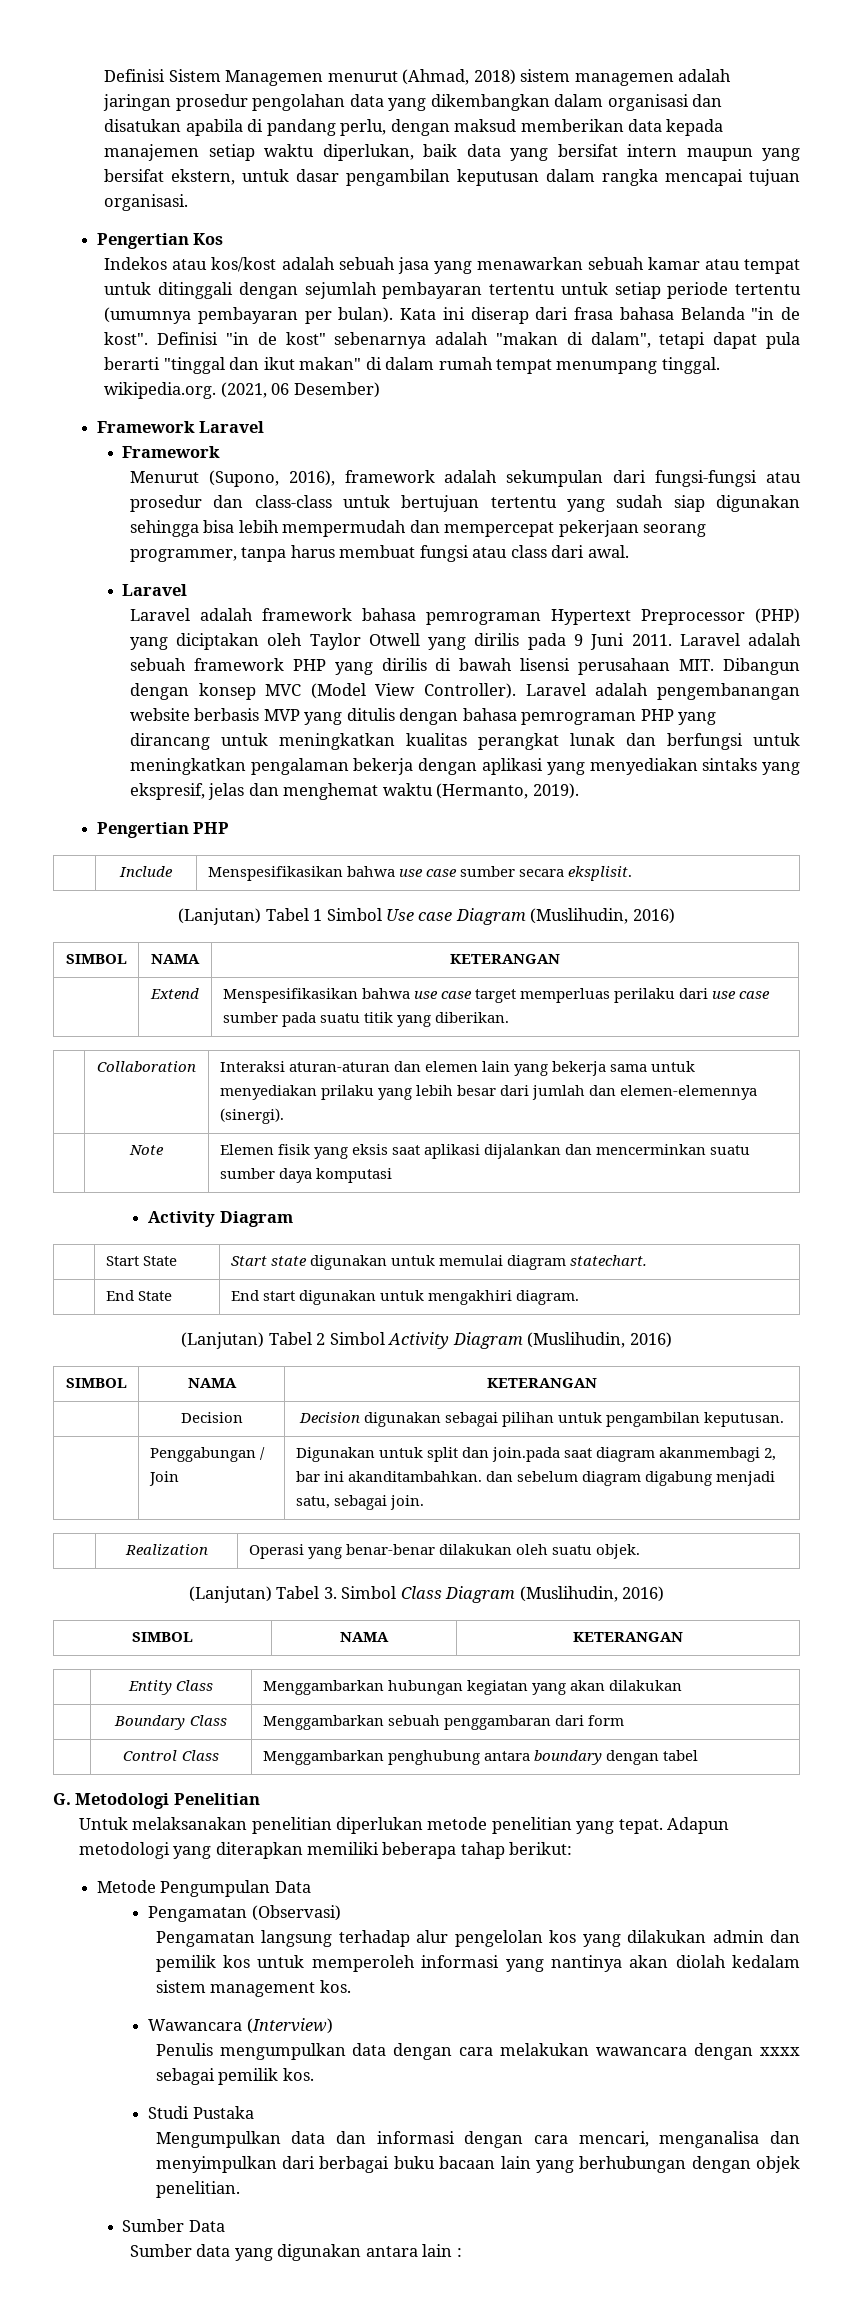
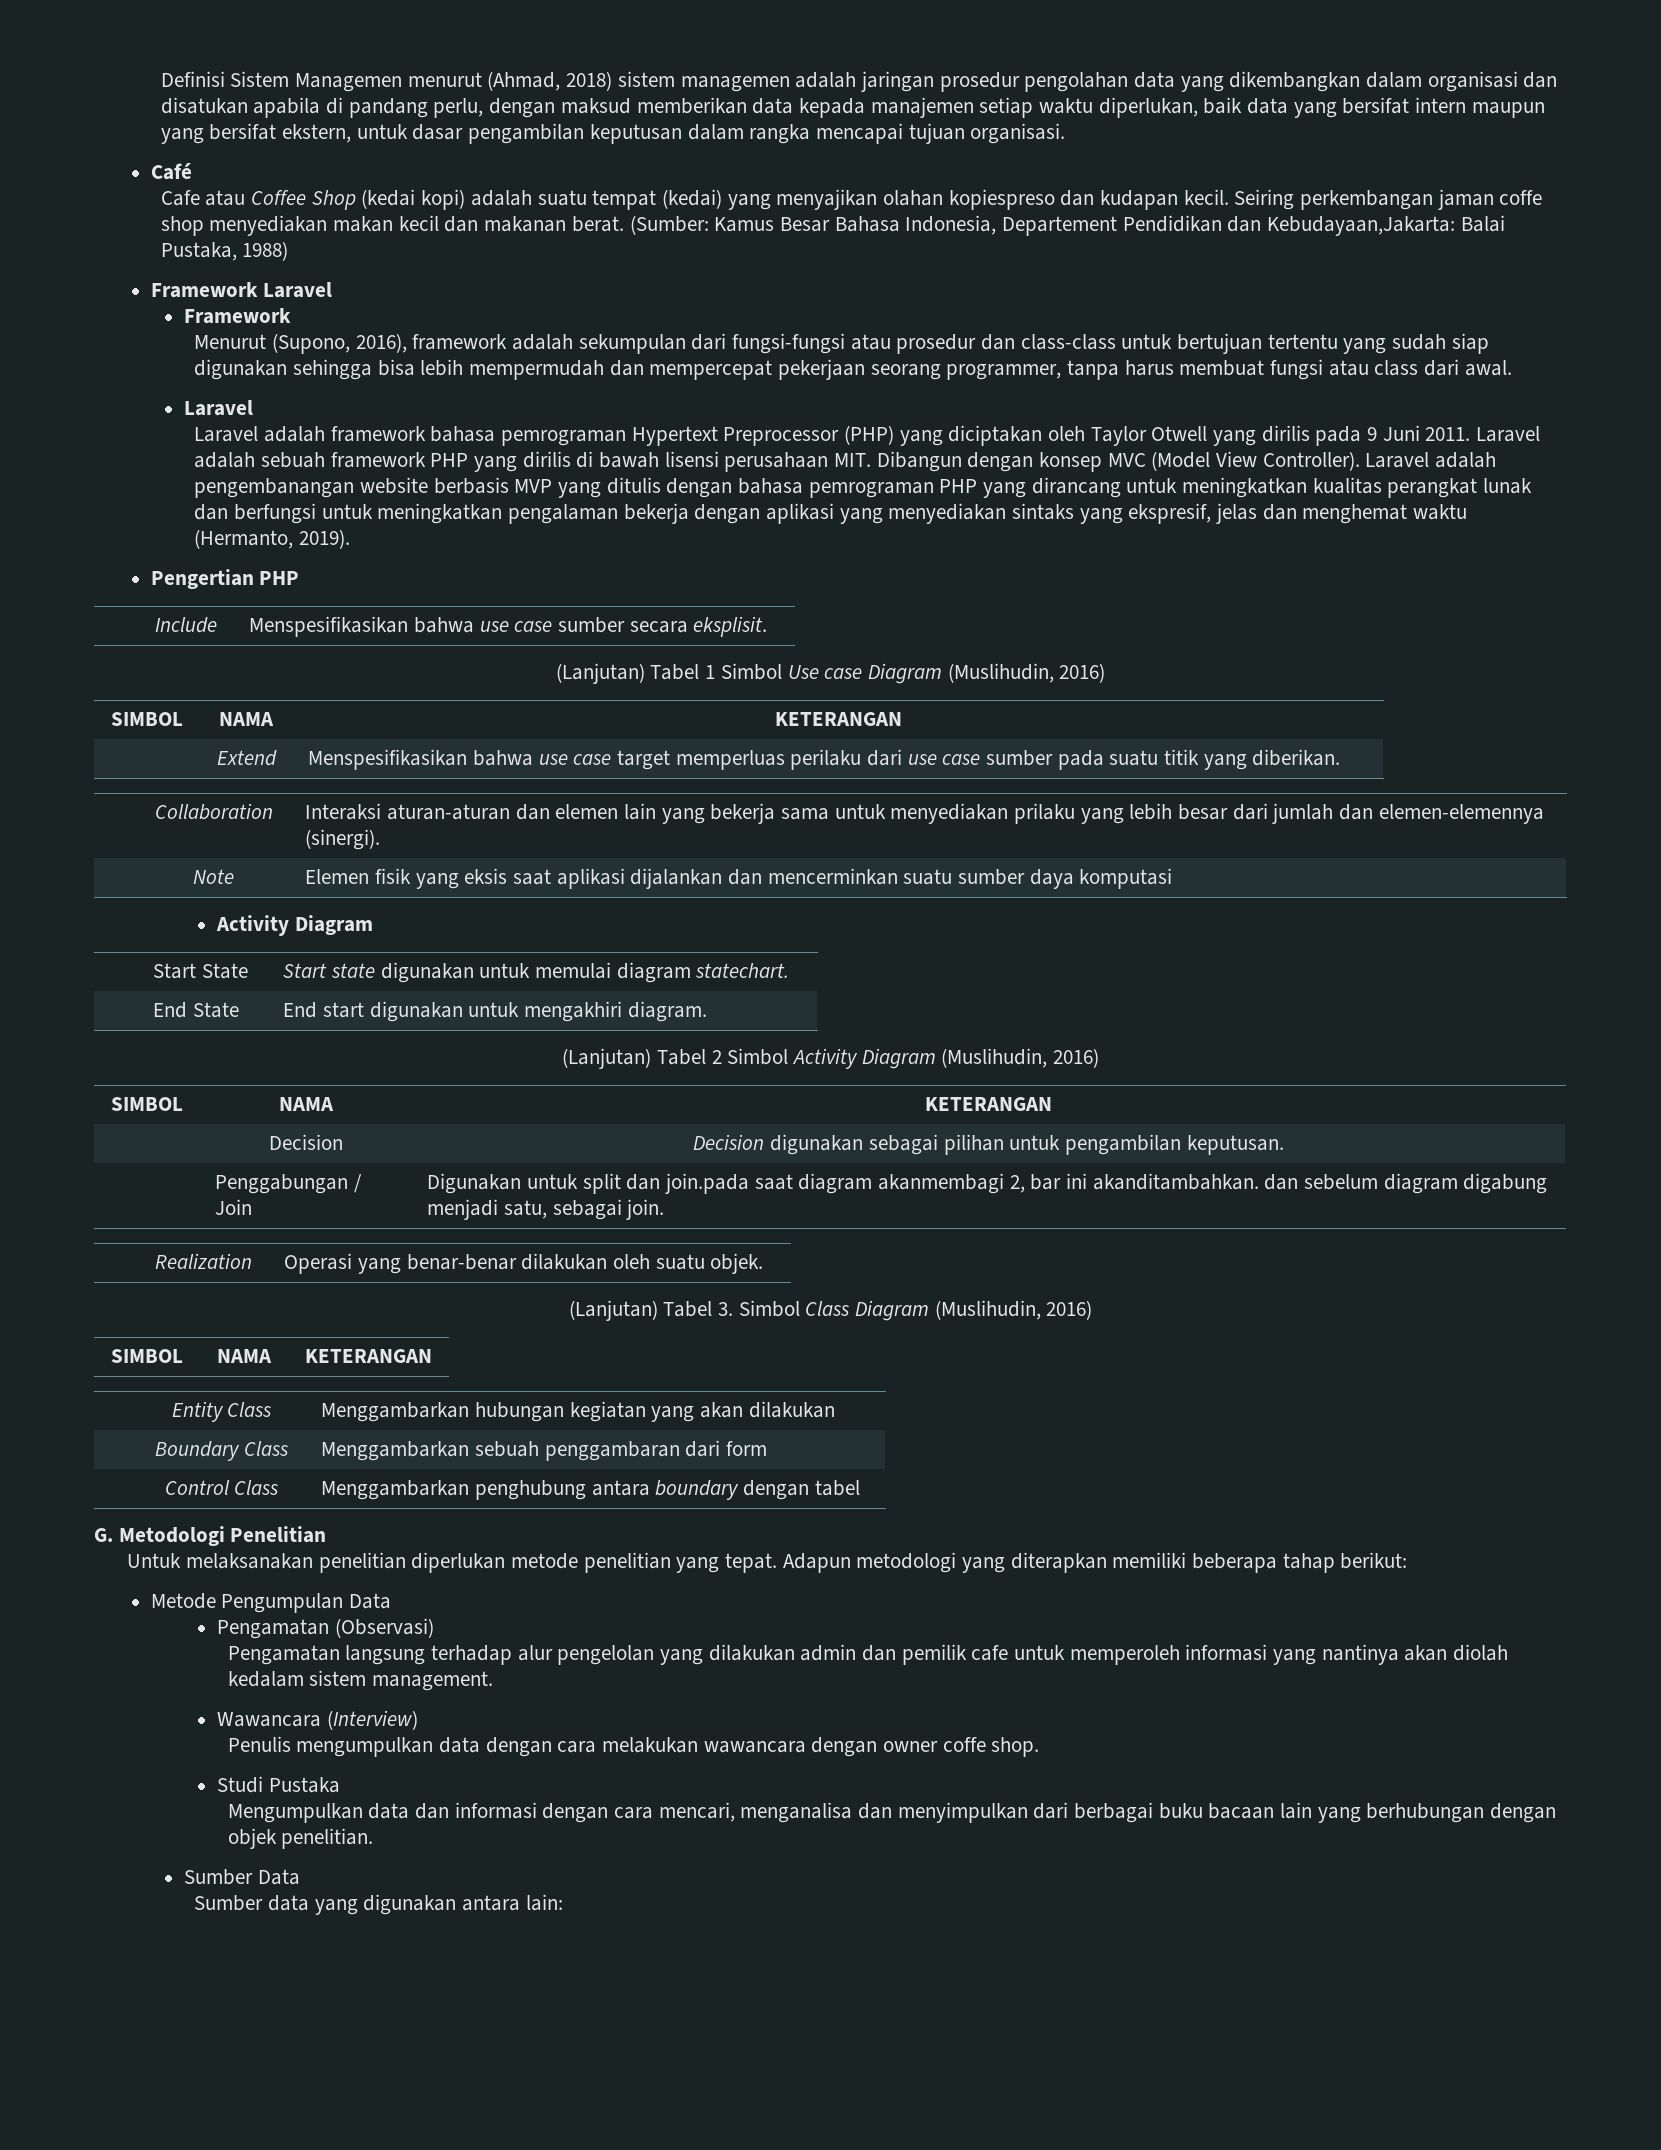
- Pengertian Kos
- Indekos atau kos/kost adalah sebuah jasa yang menawarkan sebuah kamar atau tempat untuk ditinggali dengan sejumlah pembayaran tertentu untuk setiap periode tertentu (umumnya pembayaran per bulan). Kata ini diserap dari frasa bahasa Belanda "in de kost". Definisi "in de kost" sebenarnya adalah "makan di dalam", tetapi dapat pula berarti "tinggal dan ikut makan" di dalam rumah tempat menumpang tinggal. wikipedia.org. (2021, 06 Desember)
+ Café
+ Cafe atau Coffee Shop (kedai kopi) adalah suatu tempat (kedai) yang menyajikan olahan kopiespreso dan kudapan kecil. Seiring perkembangan jaman coffe shop menyediakan makan kecil dan makanan berat. (Sumber: Kamus Besar Bahasa Indonesia, Departement Pendidikan dan Kebudayaan,Jakarta: Balai Pustaka, 1988)
- Pengamatan langsung terhadap alur pengelolan kos yang dilakukan admin dan pemilik kos untuk memperoleh informasi yang nantinya akan diolah kedalam sistem management kos.
+ Pengamatan langsung terhadap alur pengelolan yang dilakukan admin dan pemilik cafe untuk memperoleh informasi yang nantinya akan diolah kedalam sistem management.
- Penulis mengumpulkan data dengan cara melakukan wawancara dengan xxxx sebagai pemilik kos.
+ Penulis mengumpulkan data dengan cara melakukan wawancara dengan owner coffe shop.
- Sumber data yang digunakan antara lain :
+ Sumber data yang digunakan antara lain:

